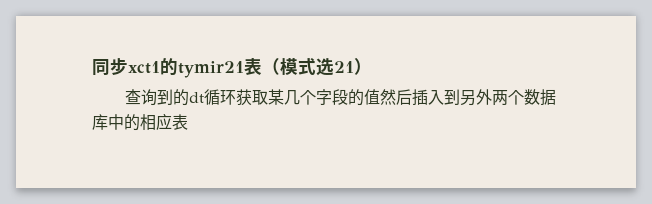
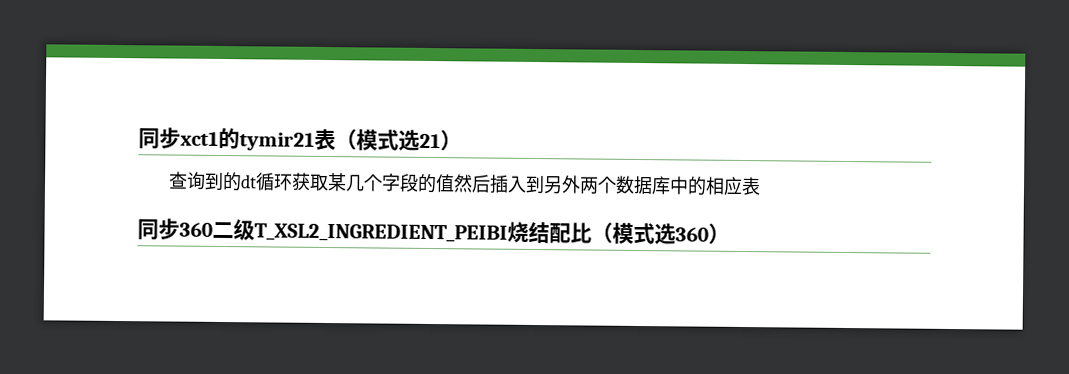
+ 同步360二级T_XSL2_INGREDIENT_PEIBI烧结配比（模式选360）

